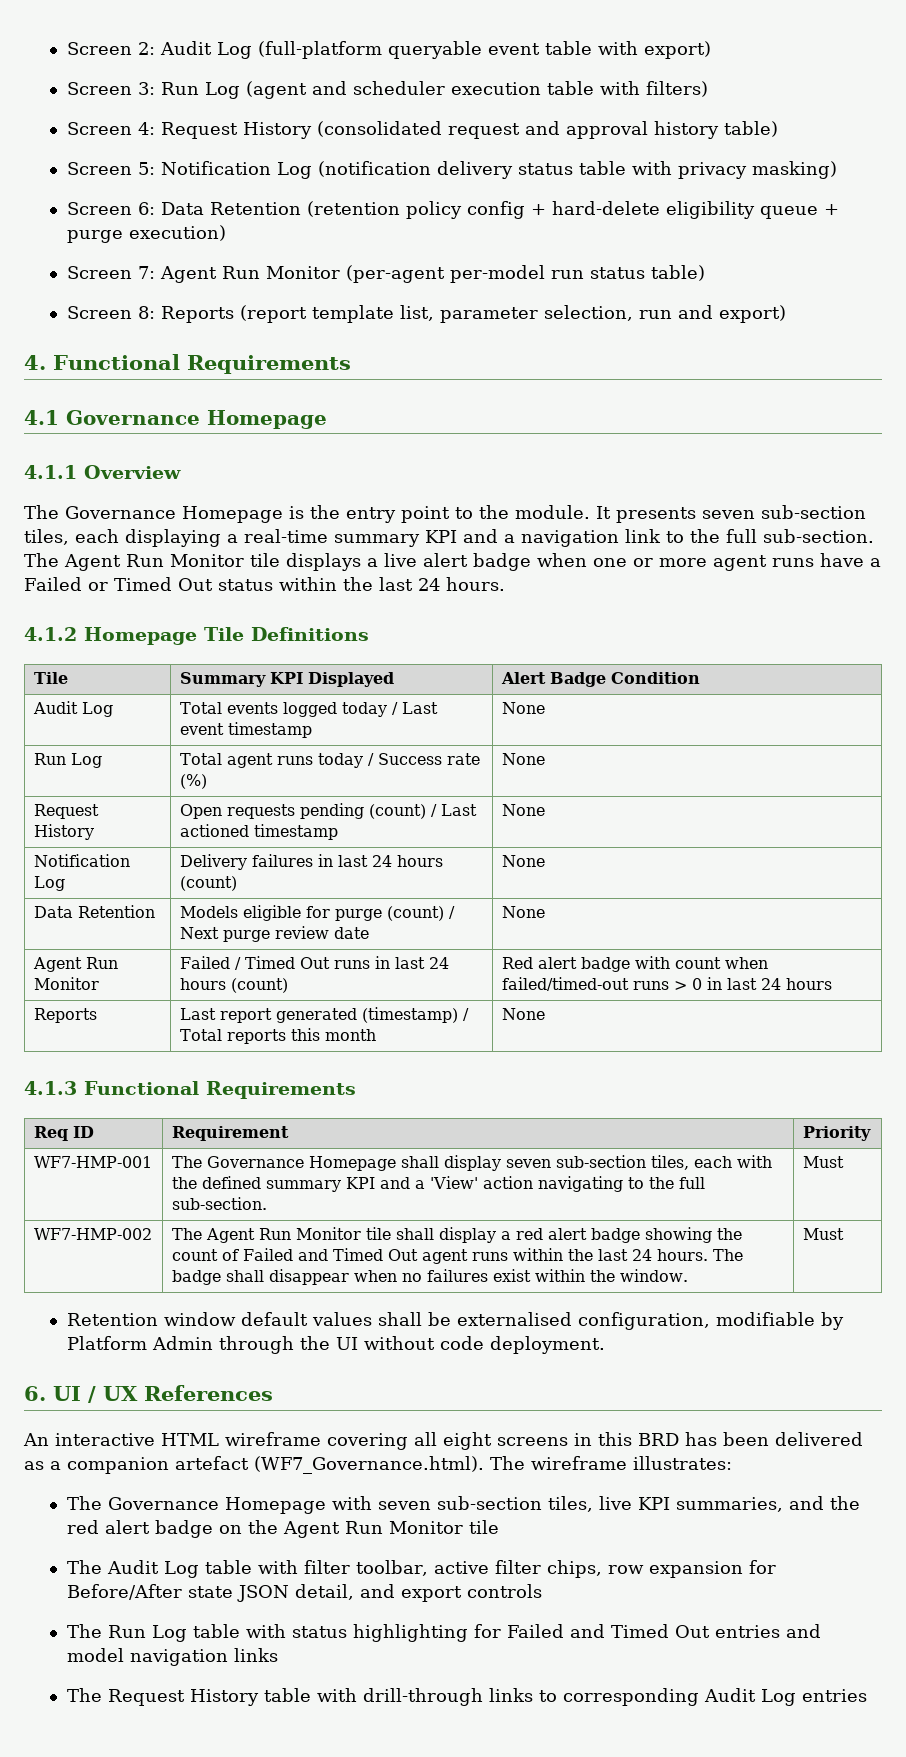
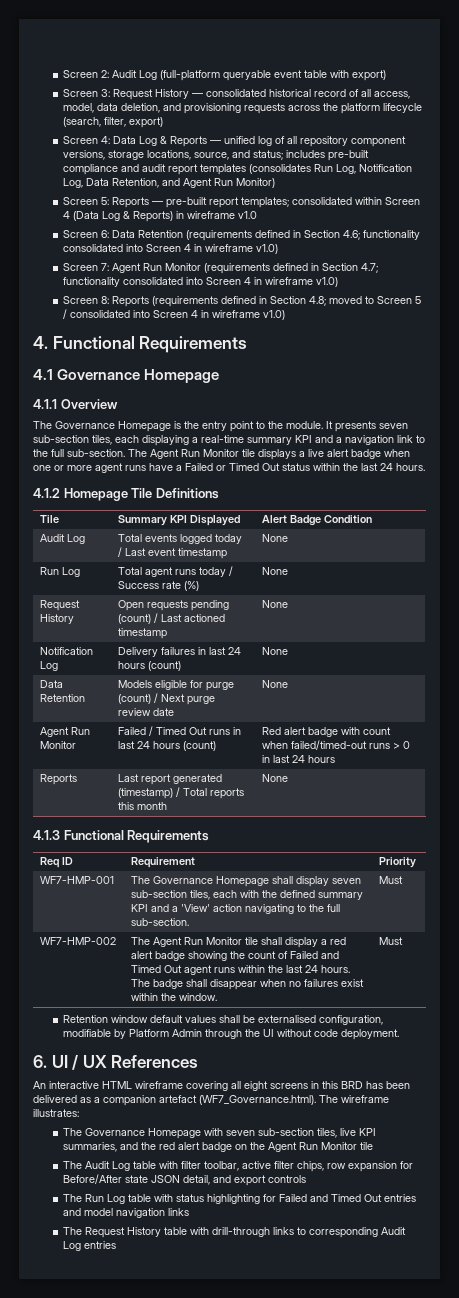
- Screen 3: Run Log (agent and scheduler execution table with filters)
- Screen 4: Request History (consolidated request and approval history table)
- Screen 5: Notification Log (notification delivery status table with privacy masking)
- Screen 6: Data Retention (retention policy config + hard-delete eligibility queue + purge execution)
+ Screen 3: Request History — consolidated historical record of all access, model, data deletion, and provisioning requests across the platform lifecycle (search, filter, export)
+ Screen 4: Data Log & Reports — unified log of all repository component versions, storage locations, source, and status; includes pre-built compliance and audit report templates (consolidates Run Log, Notification Log, Data Retention, and Agent Run Monitor)
+ Screen 5: Reports — pre-built report templates; consolidated within Screen 4 (Data Log & Reports) in wireframe v1.0
+ Screen 6: Data Retention (requirements defined in Section 4.6; functionality consolidated into Screen 4 in wireframe v1.0)
- Screen 7: Agent Run Monitor (per-agent per-model run status table)
- Screen 8: Reports (report template list, parameter selection, run and export)
+ Screen 7: Agent Run Monitor (requirements defined in Section 4.7; functionality consolidated into Screen 4 in wireframe v1.0)
+ Screen 8: Reports (requirements defined in Section 4.8; moved to Screen 5 / consolidated into Screen 4 in wireframe v1.0)

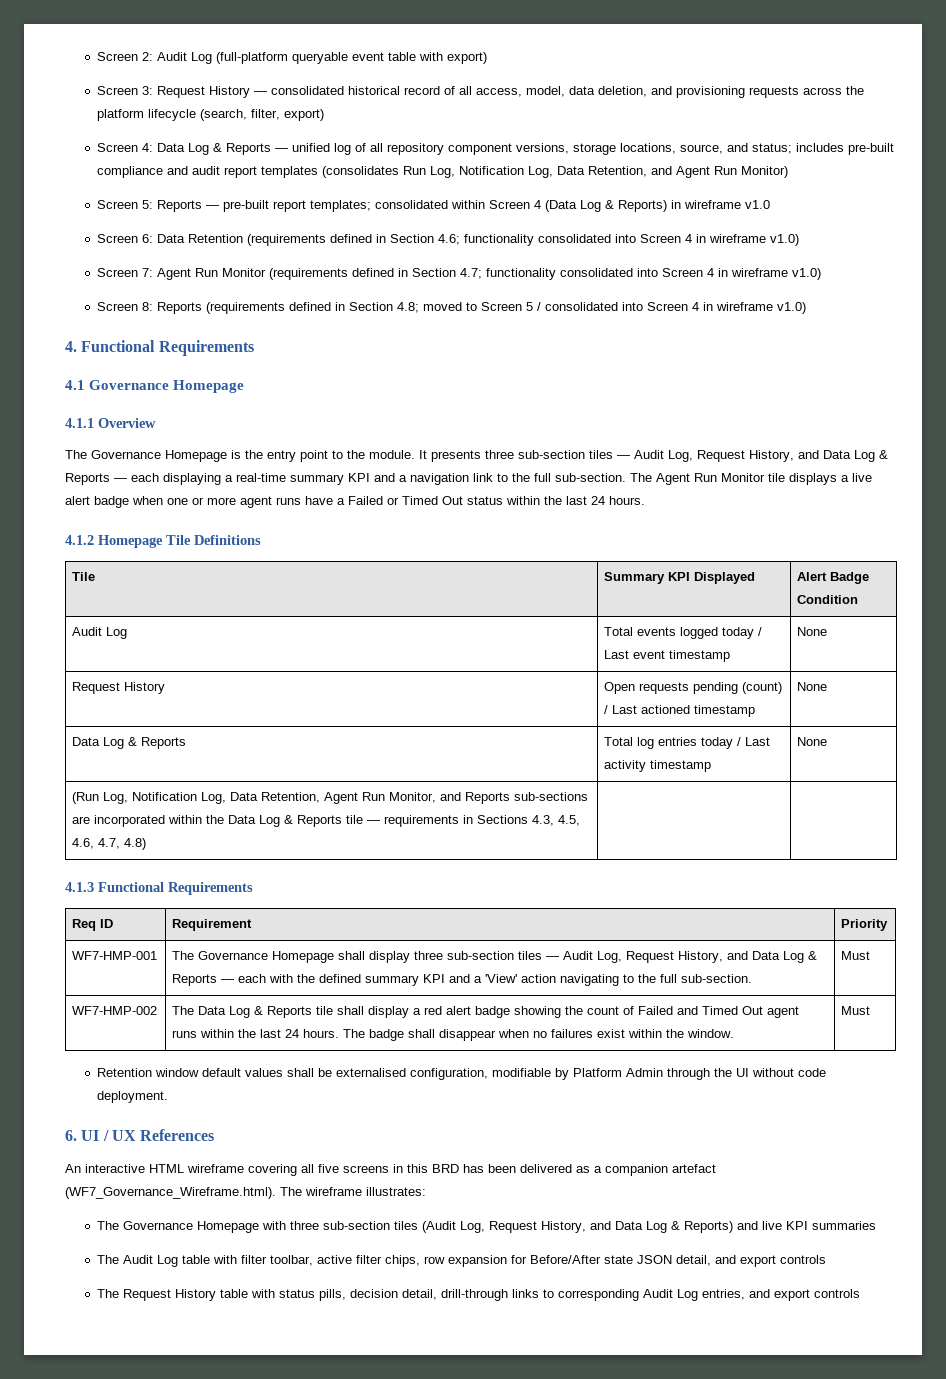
- It presents seven sub-section tiles, each displaying a real-time summary KPI and a navigation link to the full sub-section.
+ It presents three sub-section tiles — Audit Log, Request History, and Data Log & Reports — each displaying a real-time summary KPI and a navigation link to the full sub-section.
- Run Log | Total agent runs today / Success rate (%) | None
- Notification Log | Delivery failures in last 24 hours (count) | None
- Data Retention | Models eligible for purge (count) / Next purge review date | None
- Agent Run Monitor | Failed / Timed Out runs in last 24 hours (count) | Red alert badge with count when failed/timed-out runs > 0 in last 24 hours
- Reports | Last report generated (timestamp) / Total reports this month | None
+ Data Log & Reports | Total log entries today / Last activity timestamp | None
+ (Run Log, Notification Log, Data Retention, Agent Run Monitor, and Reports sub-sections are incorporated within the Data Log & Reports tile — requirements in Sections 4.3, 4.5, 4.6, 4.7, 4.8) | |
- WF7-HMP-001 | The Governance Homepage shall display seven sub-section tiles, each with the defined summary KPI and a 'View' action navigating to the full sub-section. | Must
+ WF7-HMP-001 | The Governance Homepage shall display three sub-section tiles — Audit Log, Request History, and Data Log & Reports — each with the defined summary KPI and a 'View' action navigating to the full sub-section. | Must
- WF7-HMP-002 | The Agent Run Monitor tile shall display a red alert badge showing the count of Failed and Timed Out agent runs within the last 24 hours. The badge shall disappear when no failures exist within the window. | Must
+ WF7-HMP-002 | The Data Log & Reports tile shall display a red alert badge showing the count of Failed and Timed Out agent runs within the last 24 hours. The badge shall disappear when no failures exist within the window. | Must
- An interactive HTML wireframe covering all eight screens in this BRD has been delivered as a companion artefact (WF7_Governance.html). The wireframe illustrates:
+ An interactive HTML wireframe covering all five screens in this BRD has been delivered as a companion artefact (WF7_Governance_Wireframe.html). The wireframe illustrates:
- The Governance Homepage with seven sub-section tiles, live KPI summaries, and the red alert badge on the Agent Run Monitor tile
+ The Governance Homepage with three sub-section tiles (Audit Log, Request History, and Data Log & Reports) and live KPI summaries
- The Run Log table with status highlighting for Failed and Timed Out entries and model navigation links
- The Request History table with drill-through links to corresponding Audit Log entries
+ The Request History table with status pills, decision detail, drill-through links to corresponding Audit Log entries, and export controls

